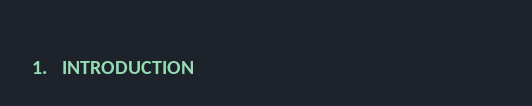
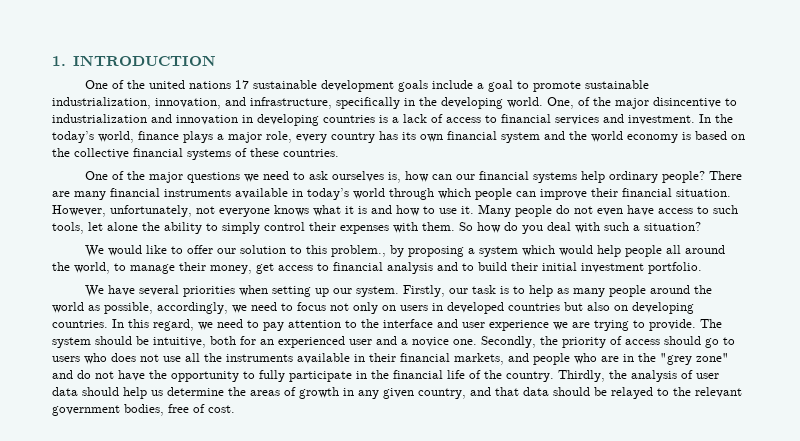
+ One of the united nations 17 sustainable development goals include a goal to promote sustainable industrialization, innovation, and infrastructure, specifically in the developing world. One, of the major disincentive to industrialization and innovation in developing countries is a lack of access to financial services and investment. In the today’s world, finance plays a major role, every country has its own financial system and the world economy is based on the collective financial systems of these countries.
+ One of the major questions we need to ask ourselves is, how can our financial systems help ordinary people? There are many financial instruments available in today’s world through which people can improve their financial situation. However, unfortunately, not everyone knows what it is and how to use it. Many people do not even have access to such tools, let alone the ability to simply control their expenses with them. So how do you deal with such a situation?
+ We would like to offer our solution to this problem., by proposing a system which would help people all around the world, to manage their money, get access to financial analysis and to build their initial investment portfolio.
+ We have several priorities when setting up our system. Firstly, our task is to help as many people around the world as possible, accordingly, we need to focus not only on users in developed countries but also on developing countries. In this regard, we need to pay attention to the interface and user experience we are trying to provide. The system should be intuitive, both for an experienced user and a novice one. Secondly, the priority of access should go to users who does not use all the instruments available in their financial markets, and people who are in the "grey zone" and do not have the opportunity to fully participate in the financial life of the country. Thirdly, the analysis of user data should help us determine the areas of growth in any given country, and that data should be relayed to the relevant government bodies, free of cost.

